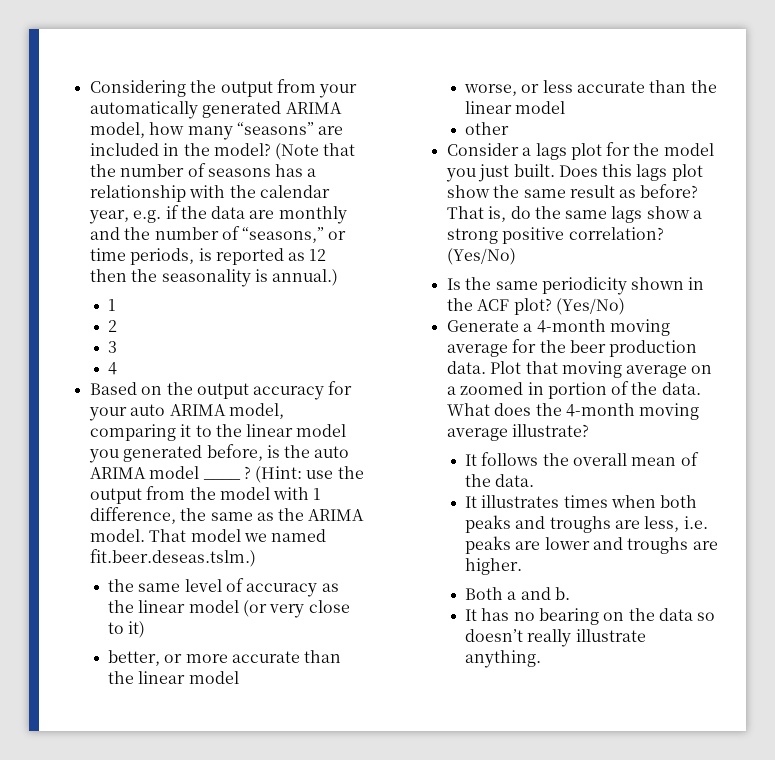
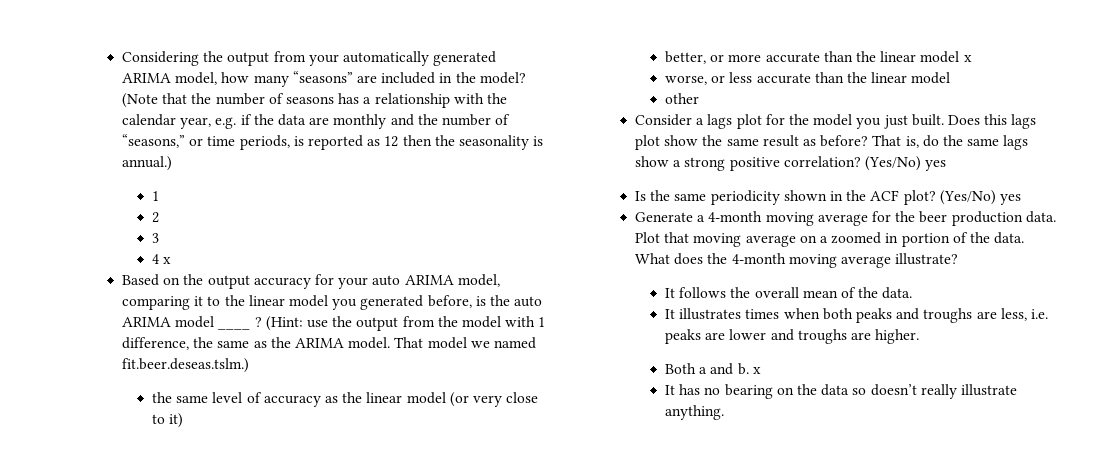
- 4
+ 4 x
- better, or more accurate than the linear model
+ better, or more accurate than the linear model x
- That is, do the same lags show a strong positive correlation? (Yes/No)
+ That is, do the same lags show a strong positive correlation? (Yes/No) yes
- Is the same periodicity shown in the ACF plot? (Yes/No)
+ Is the same periodicity shown in the ACF plot? (Yes/No) yes
- Both a and b.
+ Both a and b. x

